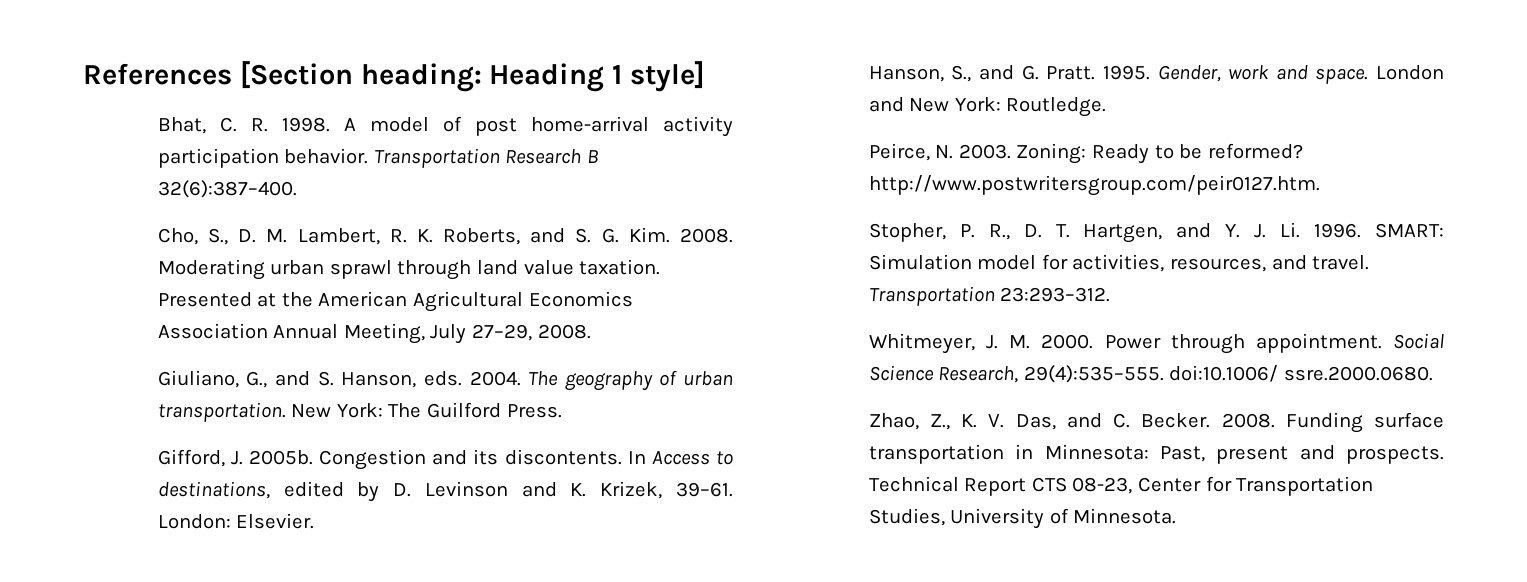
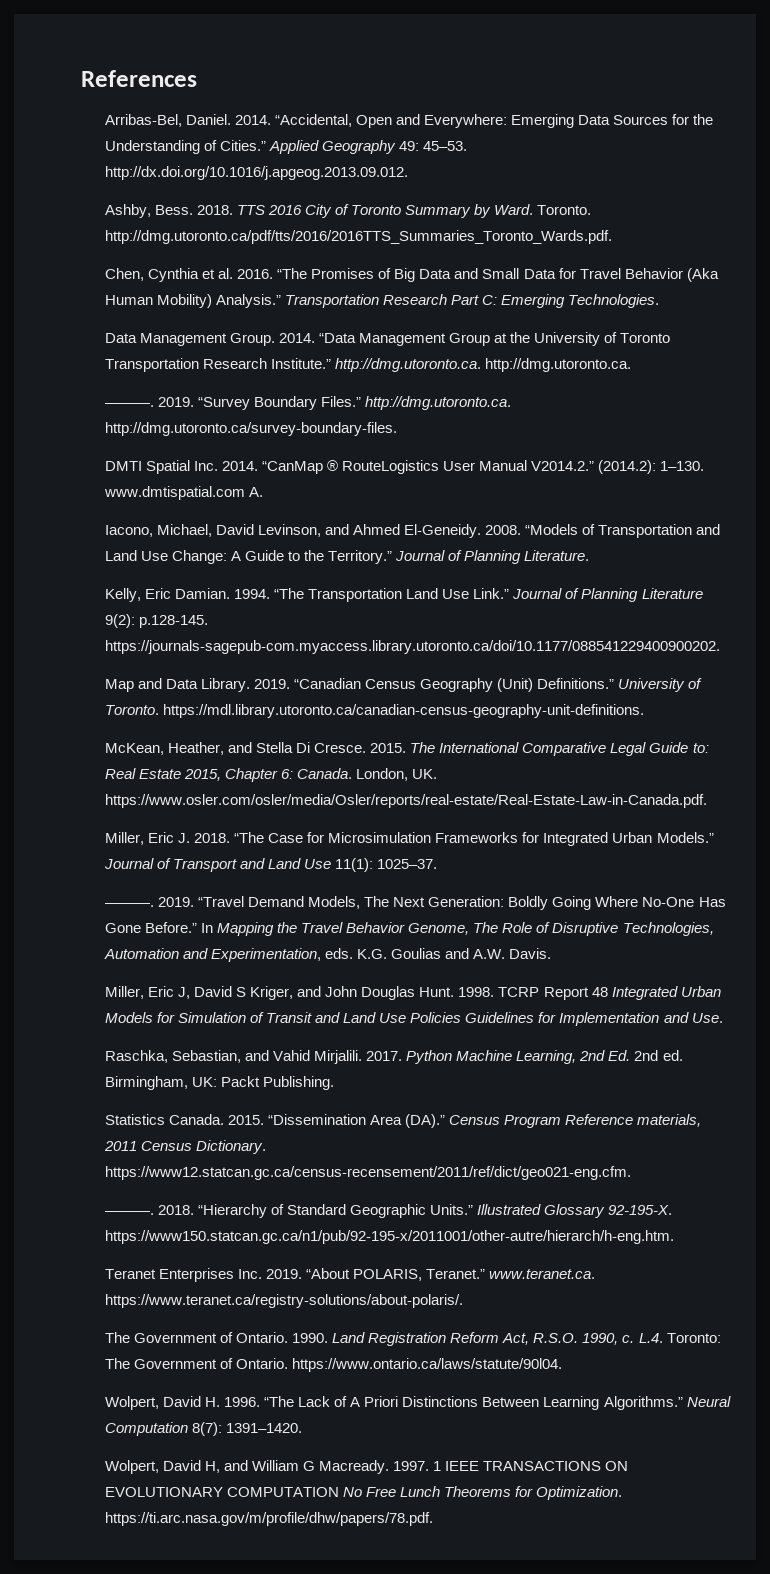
- References [Section heading: Heading 1 style]
- Bhat, C. R. 1998. A model of post home-arrival activity participation behavior. Transportation Research B 32(6):387–400.
- Cho, S., D. M. Lambert, R. K. Roberts, and S. G. Kim. 2008. Moderating urban sprawl through land value taxation. Presented at the American Agricultural Economics Association Annual Meeting, July 27–29, 2008.
- Giuliano, G., and S. Hanson, eds. 2004. The geography of urban transportation. New York: The Guilford Press.
- Gifford, J. 2005b. Congestion and its discontents. In Access to destinations, edited by D. Levinson and K. Krizek, 39–61. London: Elsevier.
- Hanson, S., and G. Pratt. 1995. Gender, work and space. London and New York: Routledge.
- Peirce, N. 2003. Zoning: Ready to be reformed? http://www.postwritersgroup.com/peir0127.htm.
- Stopher, P. R., D. T. Hartgen, and Y. J. Li. 1996. SMART: Simulation model for activities, resources, and travel. Transportation 23:293–312.
- Whitmeyer, J. M. 2000. Power through appointment. Social Science Research, 29(4):535–555. doi:10.1006/ ssre.2000.0680.
- Zhao, Z., K. V. Das, and C. Becker. 2008. Funding surface transportation in Minnesota: Past, present and prospects. Technical Report CTS 08-23, Center for Transportation Studies, University of Minnesota.
+ References
+ Arribas-Bel, Daniel. 2014. “Accidental, Open and Everywhere: Emerging Data Sources for the Understanding of Cities.” Applied Geography 49: 45–53. http://dx.doi.org/10.1016/j.apgeog.2013.09.012.
+ Ashby, Bess. 2018. TTS 2016 City of Toronto Summary by Ward. Toronto. http://dmg.utoronto.ca/pdf/tts/2016/2016TTS_Summaries_Toronto_Wards.pdf.
+ Chen, Cynthia et al. 2016. “The Promises of Big Data and Small Data for Travel Behavior (Aka Human Mobility) Analysis.” Transportation Research Part C: Emerging Technologies.
+ Data Management Group. 2014. “Data Management Group at the University of Toronto Transportation Research Institute.” http://dmg.utoronto.ca. http://dmg.utoronto.ca.
+ ———. 2019. “Survey Boundary Files.” http://dmg.utoronto.ca. http://dmg.utoronto.ca/survey-boundary-files.
+ DMTI Spatial Inc. 2014. “CanMap ® RouteLogistics User Manual V2014.2.” (2014.2): 1–130. www.dmtispatial.com A.
+ Iacono, Michael, David Levinson, and Ahmed El-Geneidy. 2008. “Models of Transportation and Land Use Change: A Guide to the Territory.” Journal of Planning Literature.
+ Kelly, Eric Damian. 1994. “The Transportation Land Use Link.” Journal of Planning Literature 9(2): p.128-145. https://journals-sagepub-com.myaccess.library.utoronto.ca/doi/10.1177/088541229400900202.
+ Map and Data Library. 2019. “Canadian Census Geography (Unit) Definitions.” University of Toronto. https://mdl.library.utoronto.ca/canadian-census-geography-unit-definitions.
+ McKean, Heather, and Stella Di Cresce. 2015. The International Comparative Legal Guide to: Real Estate 2015, Chapter 6: Canada. London, UK. https://www.osler.com/osler/media/Osler/reports/real-estate/Real-Estate-Law-in-Canada.pdf.
+ Miller, Eric J. 2018. “The Case for Microsimulation Frameworks for Integrated Urban Models.” Journal of Transport and Land Use 11(1): 1025–37.
+ ———. 2019. “Travel Demand Models, The Next Generation: Boldly Going Where No-One Has Gone Before.” In Mapping the Travel Behavior Genome, The Role of Disruptive Technologies, Automation and Experimentation, eds. K.G. Goulias and A.W. Davis.
+ Miller, Eric J, David S Kriger, and John Douglas Hunt. 1998. TCRP Report 48 Integrated Urban Models for Simulation of Transit and Land Use Policies Guidelines for Implementation and Use.
+ Raschka, Sebastian, and Vahid Mirjalili. 2017. Python Machine Learning, 2nd Ed. 2nd ed. Birmingham, UK: Packt Publishing.
+ Statistics Canada. 2015. “Dissemination Area (DA).” Census Program Reference materials, 2011 Census Dictionary. https://www12.statcan.gc.ca/census-recensement/2011/ref/dict/geo021-eng.cfm.
+ ———. 2018. “Hierarchy of Standard Geographic Units.” Illustrated Glossary 92-195-X. https://www150.statcan.gc.ca/n1/pub/92-195-x/2011001/other-autre/hierarch/h-eng.htm.
+ Teranet Enterprises Inc. 2019. “About POLARIS, Teranet.” www.teranet.ca. https://www.teranet.ca/registry-solutions/about-polaris/.
+ The Government of Ontario. 1990. Land Registration Reform Act, R.S.O. 1990, c. L.4. Toronto: The Government of Ontario. https://www.ontario.ca/laws/statute/90l04.
+ Wolpert, David H. 1996. “The Lack of A Priori Distinctions Between Learning Algorithms.” Neural Computation 8(7): 1391–1420.
+ Wolpert, David H, and William G Macready. 1997. 1 IEEE TRANSACTIONS ON EVOLUTIONARY COMPUTATION No Free Lunch Theorems for Optimization. https://ti.arc.nasa.gov/m/profile/dhw/papers/78.pdf.

